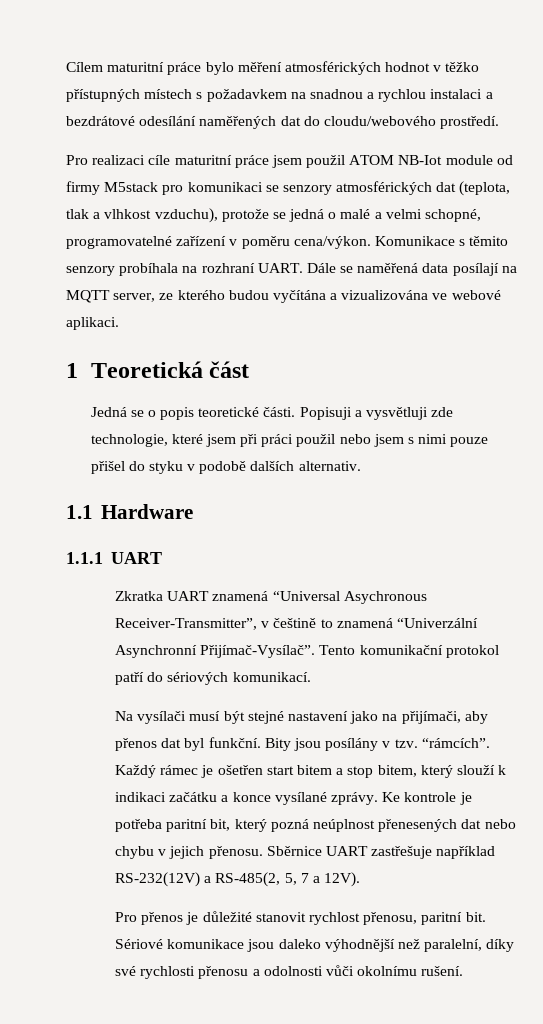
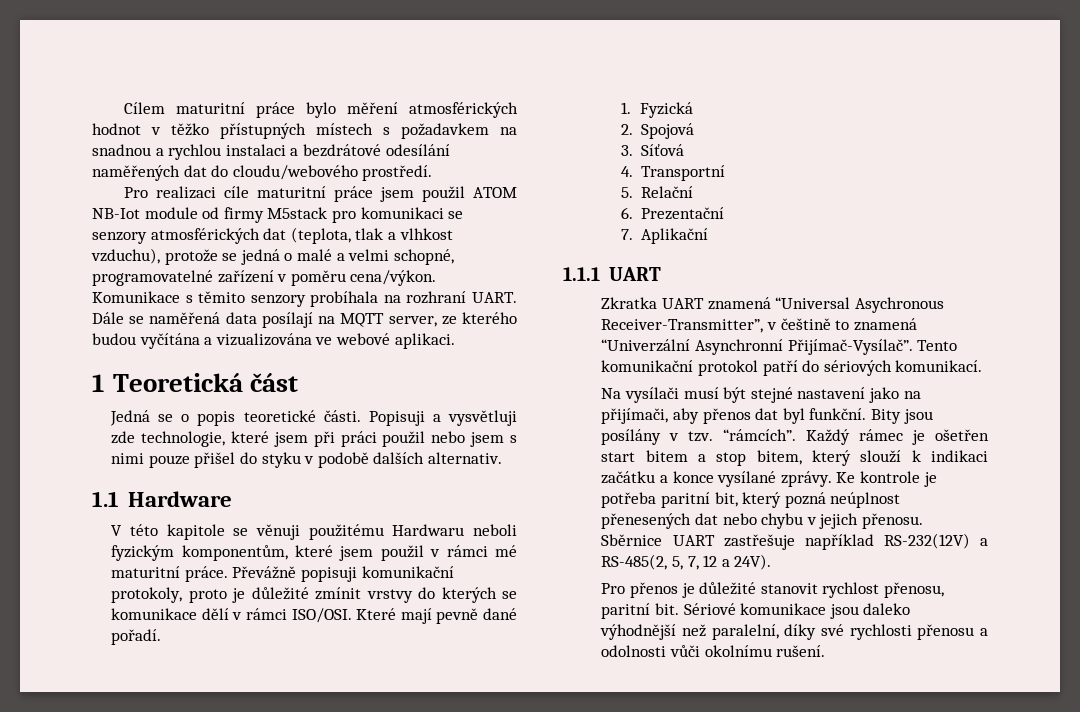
+ V této kapitole se věnuji použitému Hardwaru neboli fyzickým komponentům, které jsem použil v rámci mé maturitní práce. Převážně popisuji komunikační protokoly, proto je důležité zmínit vrstvy do kterých se komunikace dělí v rámci ISO/OSI. Které mají pevně dané pořadí.
+ 1. Fyzická
+ 2. Spojová
+ 3. Síťová
+ 4. Transportní
+ 5. Relační
+ 6. Prezentační
+ 7. Aplikační
- Sběrnice UART zastřešuje například RS-232(12V) a RS-485(2, 5, 7 a 12V).
+ Sběrnice UART zastřešuje například RS-232(12V) a RS-485(2, 5, 7, 12 a 24V).

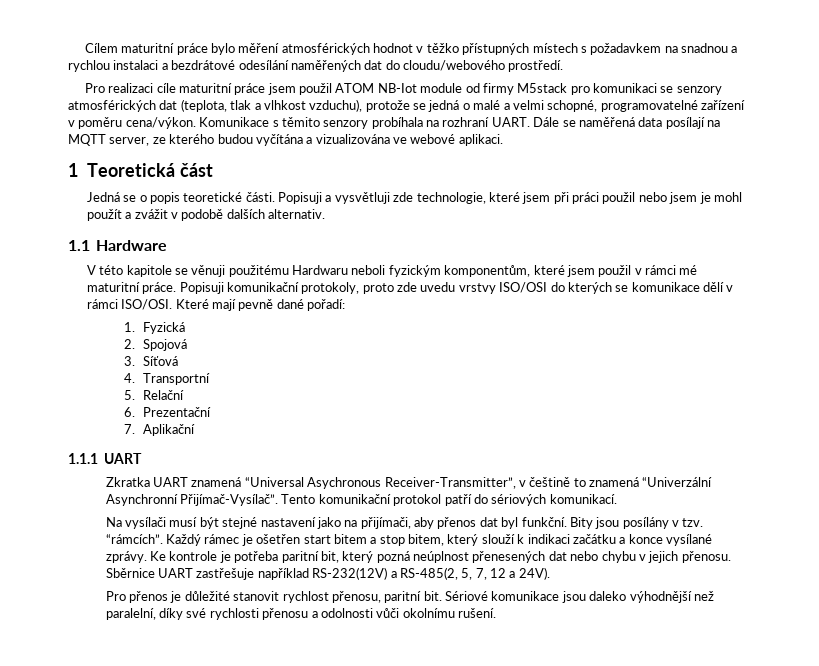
- Popisuji a vysvětluji zde technologie, které jsem při práci použil nebo jsem s nimi pouze přišel do styku v podobě dalších alternativ.
+ Popisuji a vysvětluji zde technologie, které jsem při práci použil nebo jsem je mohl použít a zvážit v podobě dalších alternativ.
- Převážně popisuji komunikační protokoly, proto je důležité zmínit vrstvy do kterých se komunikace dělí v rámci ISO/OSI.
+ Popisuji komunikační protokoly, proto zde uvedu vrstvy ISO/OSI do kterých se komunikace dělí v rámci ISO/OSI.
- Které mají pevně dané pořadí.
+ Které mají pevně dané pořadí:

